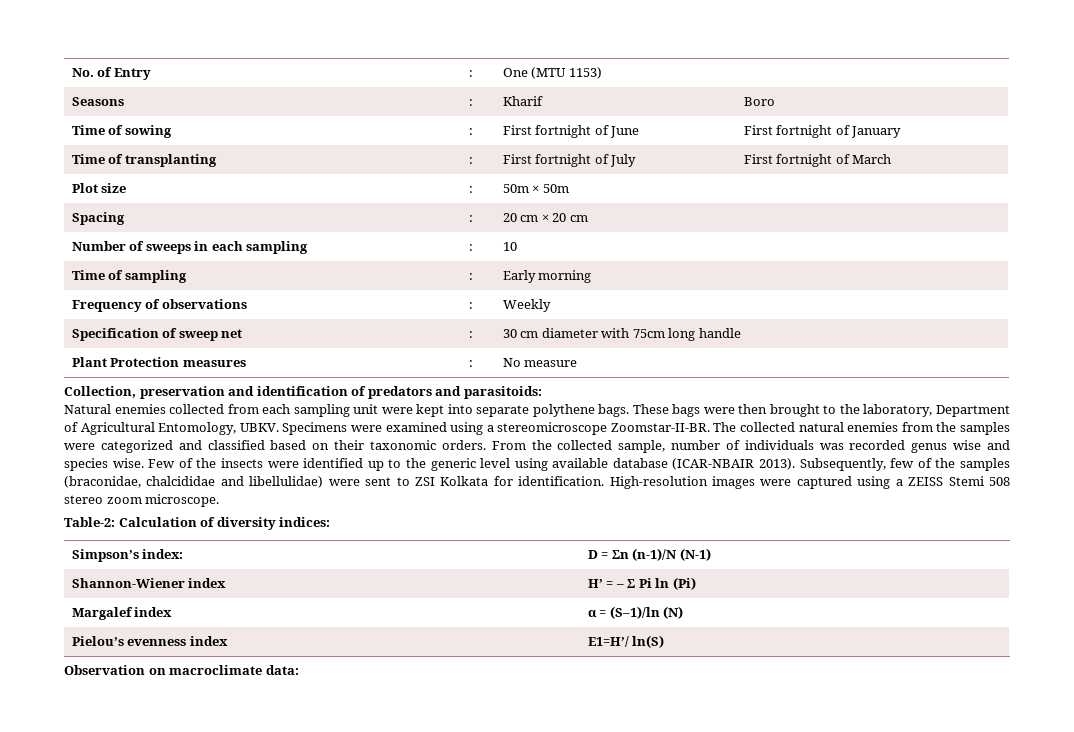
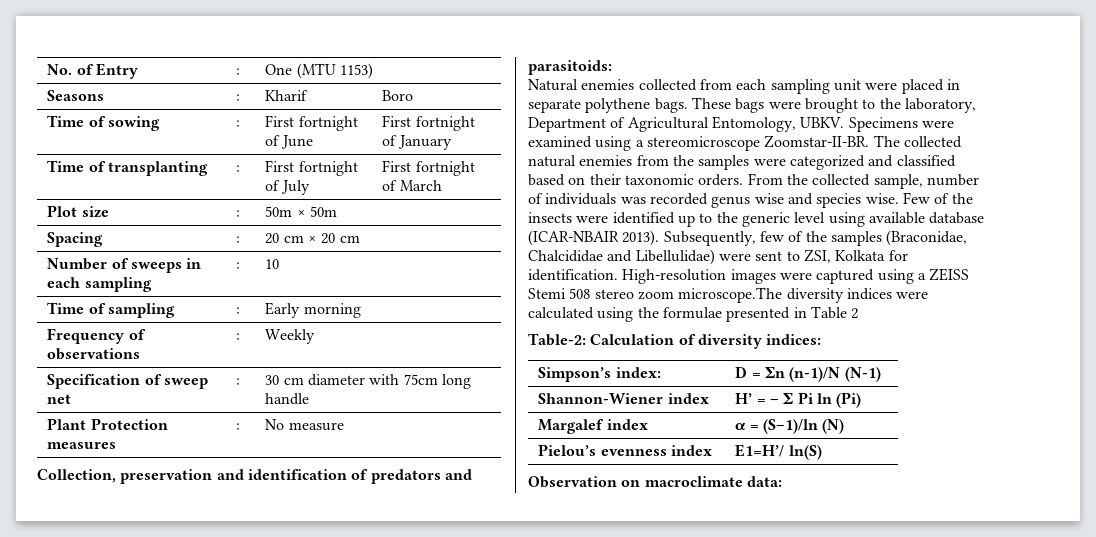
- Natural enemies collected from each sampling unit were kept into separate polythene bags.
+ Natural enemies collected from each sampling unit were placed in separate polythene bags.
- These bags were then brought to the laboratory, Department of Agricultural Entomology, UBKV.
+ These bags were brought to the laboratory, Department of Agricultural Entomology, UBKV.
- Subsequently, few of the samples (braconidae, chalcididae and libellulidae) were sent to ZSI Kolkata for identification.
+ Subsequently, few of the samples (Braconidae, Chalcididae and Libellulidae) were sent to ZSI, Kolkata for identification.
- High-resolution images were captured using a ZEISS Stemi 508 stereo zoom microscope.
+ High-resolution images were captured using a ZEISS Stemi 508 stereo zoom microscope.The diversity indices were calculated using the formulae presented in Table 2

